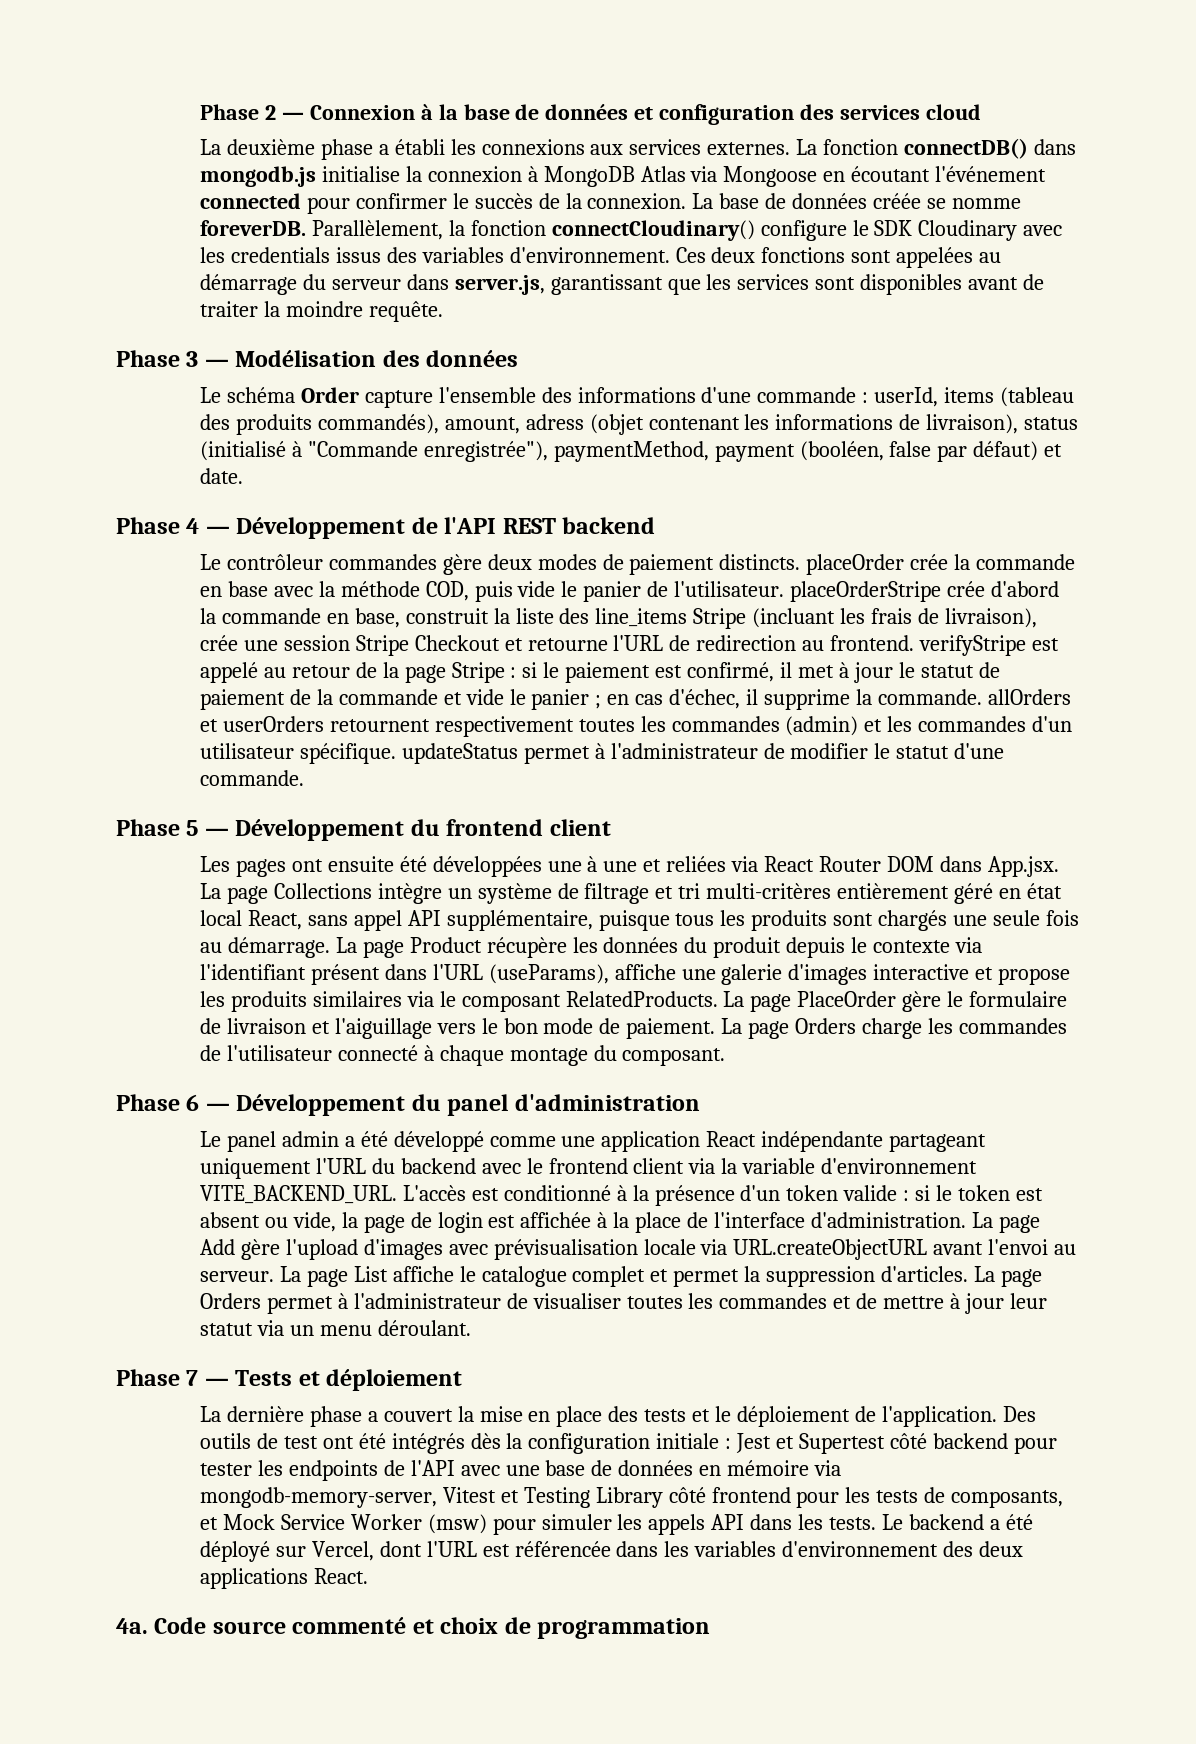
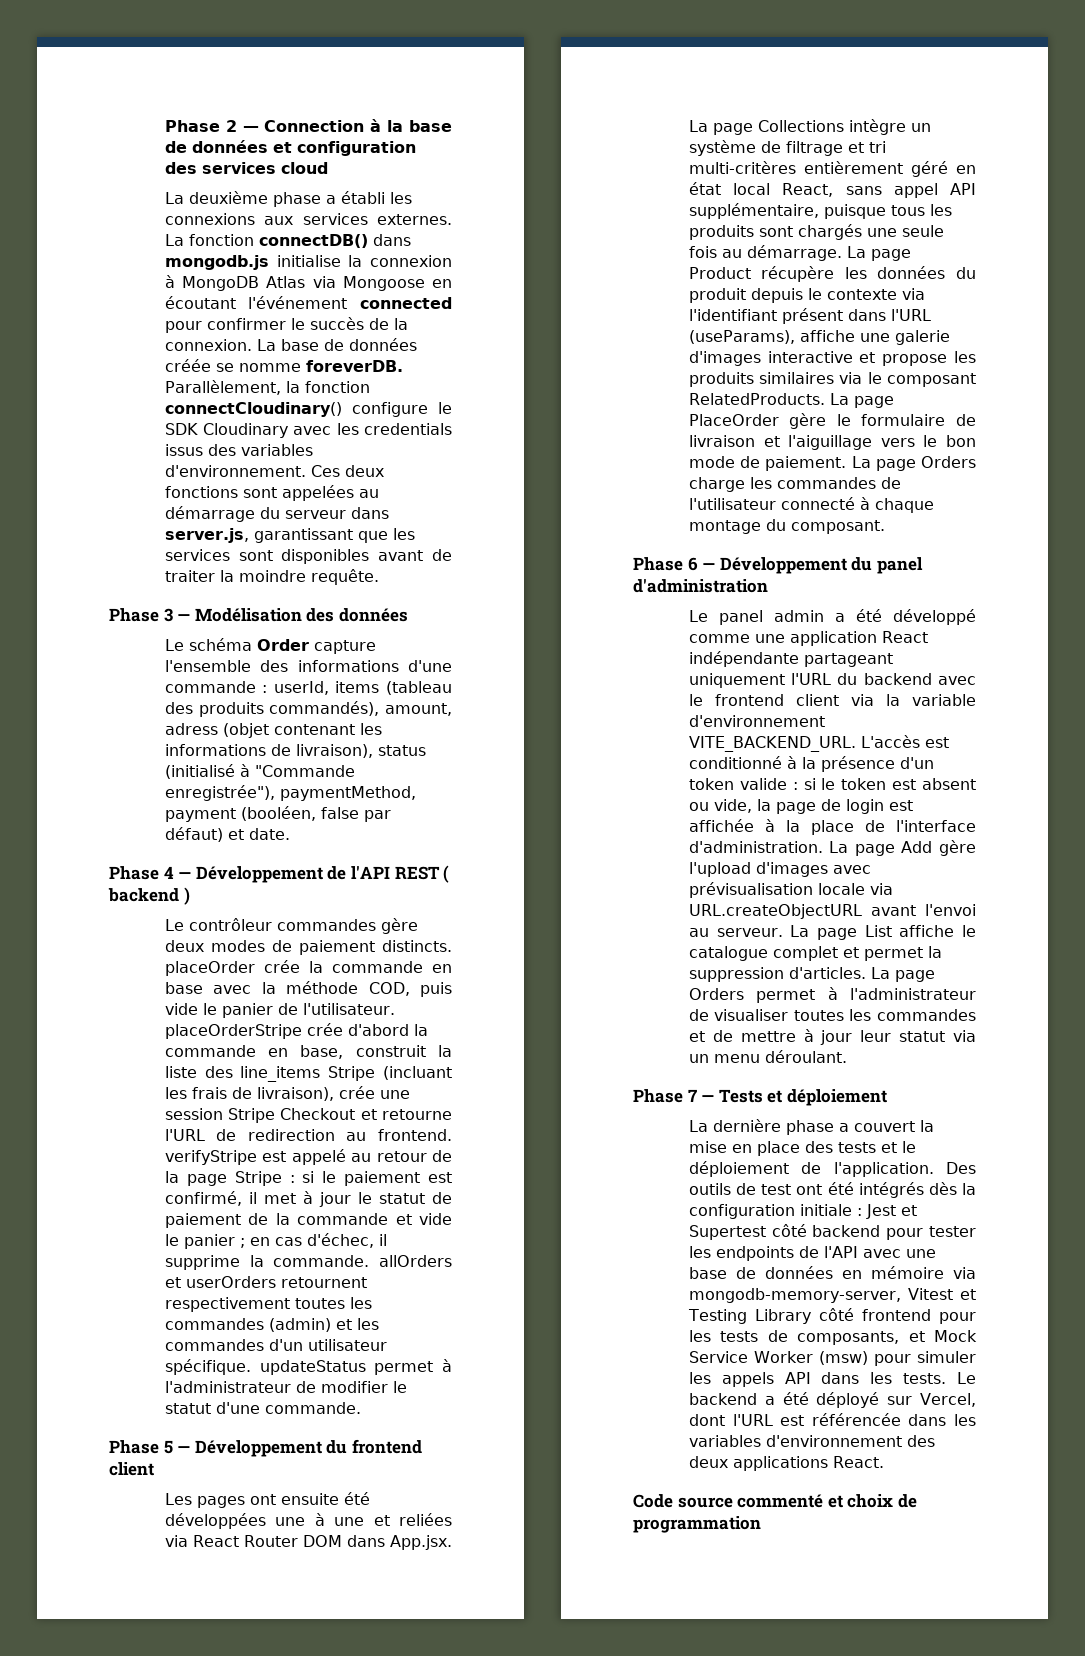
- Phase 2 — Connexion à la base de données et configuration des services cloud
+ Phase 2 — Connection à la base de données et configuration des services cloud
- Phase 4 — Développement de l'API REST backend
+ Phase 4 — Développement de l'API REST ( backend )
- 4a.

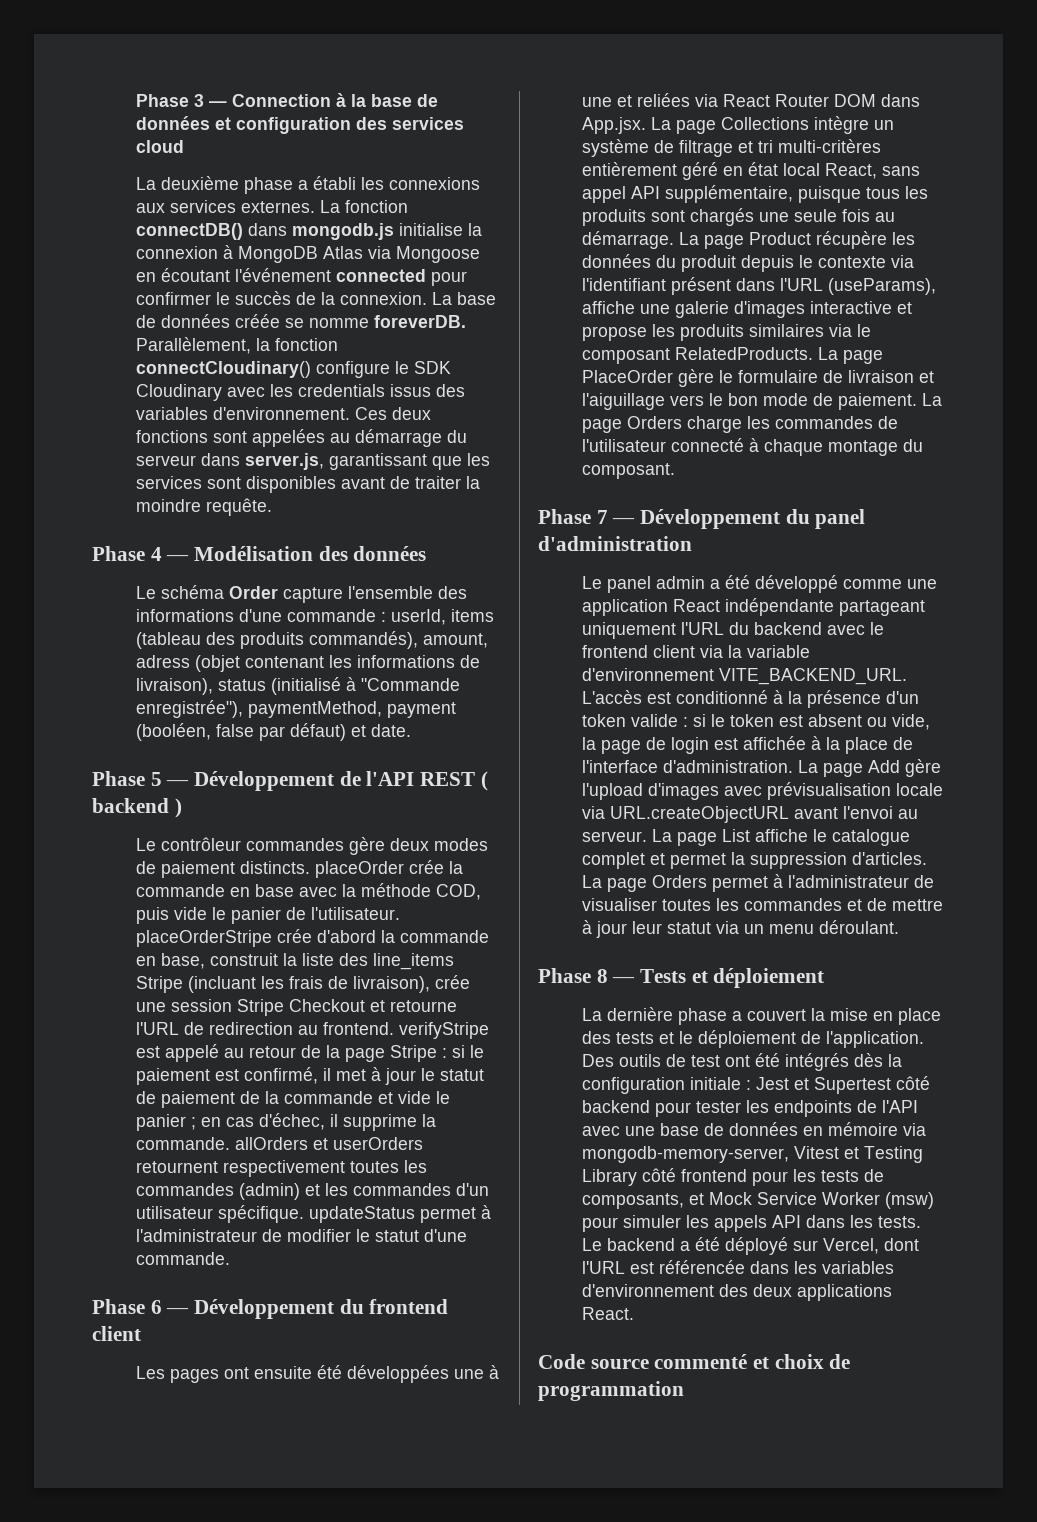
- Phase 2 — Connection à la base de données et configuration des services cloud
+ Phase 3 — Connection à la base de données et configuration des services cloud
- Phase 3 — Modélisation des données
+ Phase 4 — Modélisation des données
- Phase 4 — Développement de l'API REST ( backend )
+ Phase 5 — Développement de l'API REST ( backend )
- Phase 5 — Développement du frontend client
+ Phase 6 — Développement du frontend client
- Phase 6 — Développement du panel d'administration
+ Phase 7 — Développement du panel d'administration
- Phase 7 — Tests et déploiement
+ Phase 8 — Tests et déploiement

